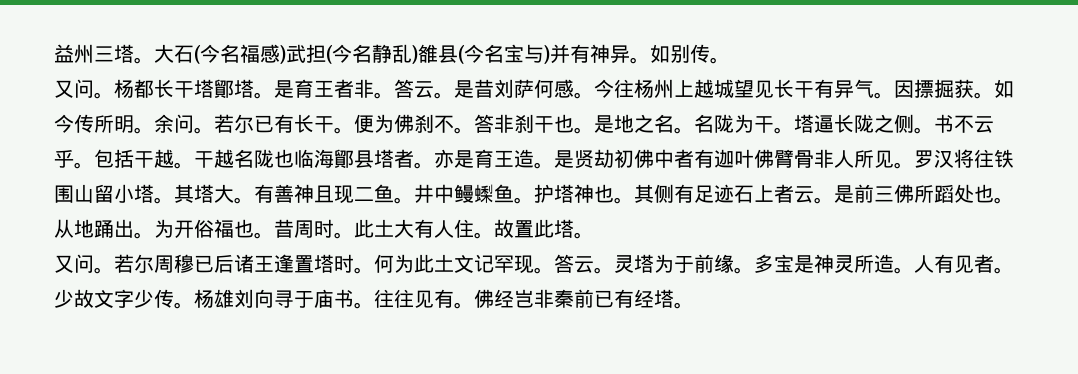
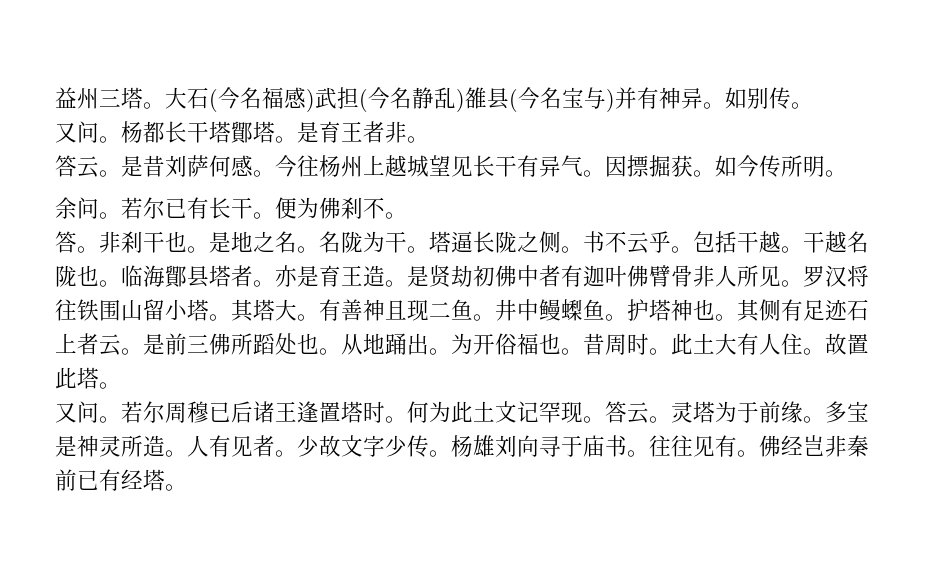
- 是育王者非。答云。
+ 是育王者非。
+ 答云。
- 如今传所明。余问。
+ 如今传所明。
+ 余问。
- 便为佛刹不。答非刹干也。
+ 便为佛刹不。
+ 答。非刹干也。
- 干越名陇也临海鄮县塔者。
+ 干越名陇也。临海鄮县塔者。

